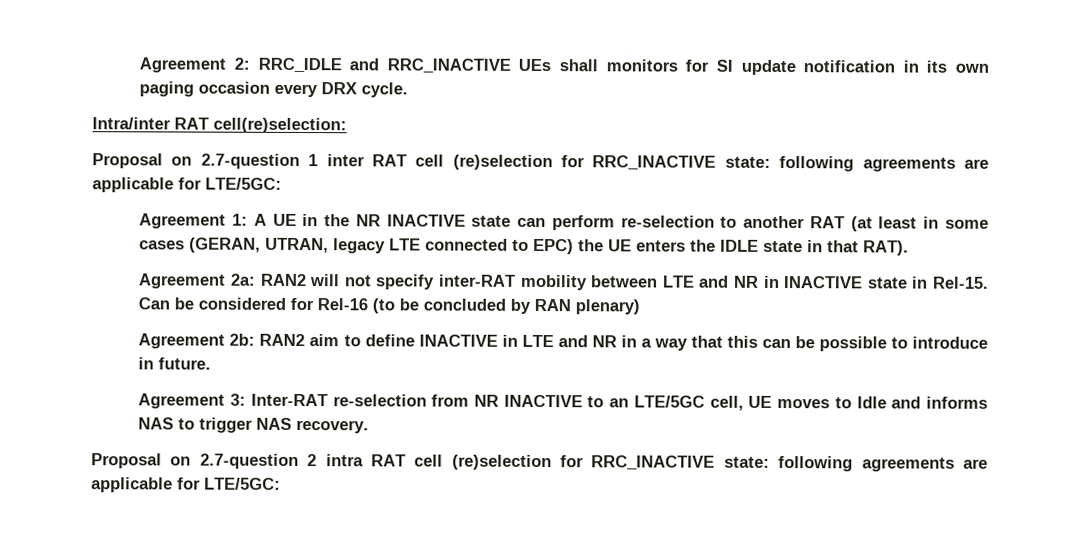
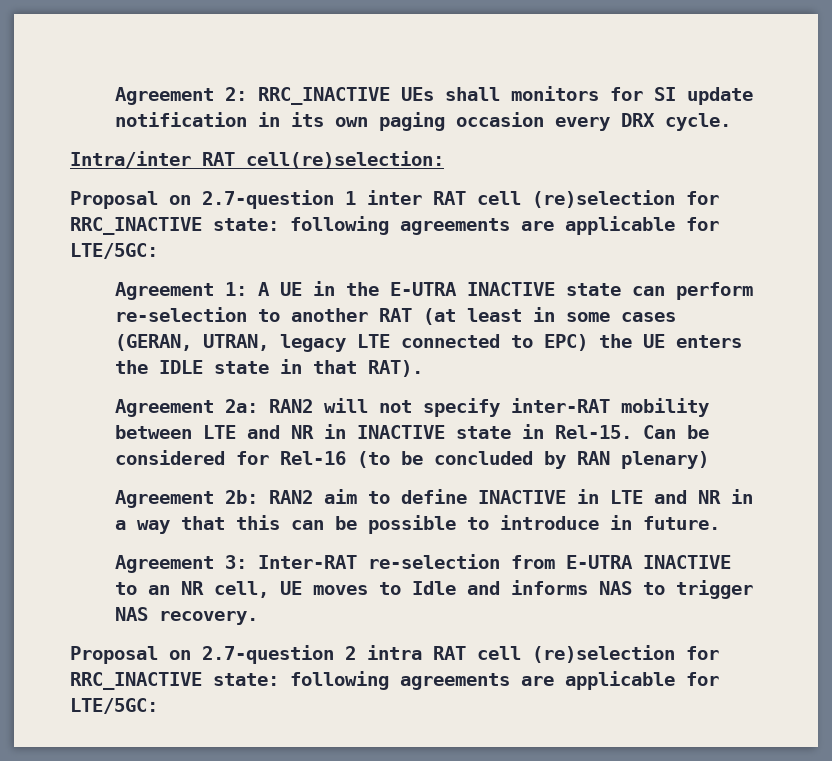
- Agreement 2: RRC_IDLE and RRC_INACTIVE UEs shall monitors for SI update notification in its own paging occasion every DRX cycle.
+ Agreement 2: RRC_INACTIVE UEs shall monitors for SI update notification in its own paging occasion every DRX cycle.
- Agreement 1: A UE in the NR INACTIVE state can perform re-selection to another RAT (at least in some cases (GERAN, UTRAN, legacy LTE connected to EPC) the UE enters the IDLE state in that RAT).
+ Agreement 1: A UE in the E-UTRA INACTIVE state can perform re-selection to another RAT (at least in some cases (GERAN, UTRAN, legacy LTE connected to EPC) the UE enters the IDLE state in that RAT).
- Agreement 3: Inter-RAT re-selection from NR INACTIVE to an LTE/5GC cell, UE moves to Idle and informs NAS to trigger NAS recovery.
+ Agreement 3: Inter-RAT re-selection from E-UTRA INACTIVE to an NR cell, UE moves to Idle and informs NAS to trigger NAS recovery.

